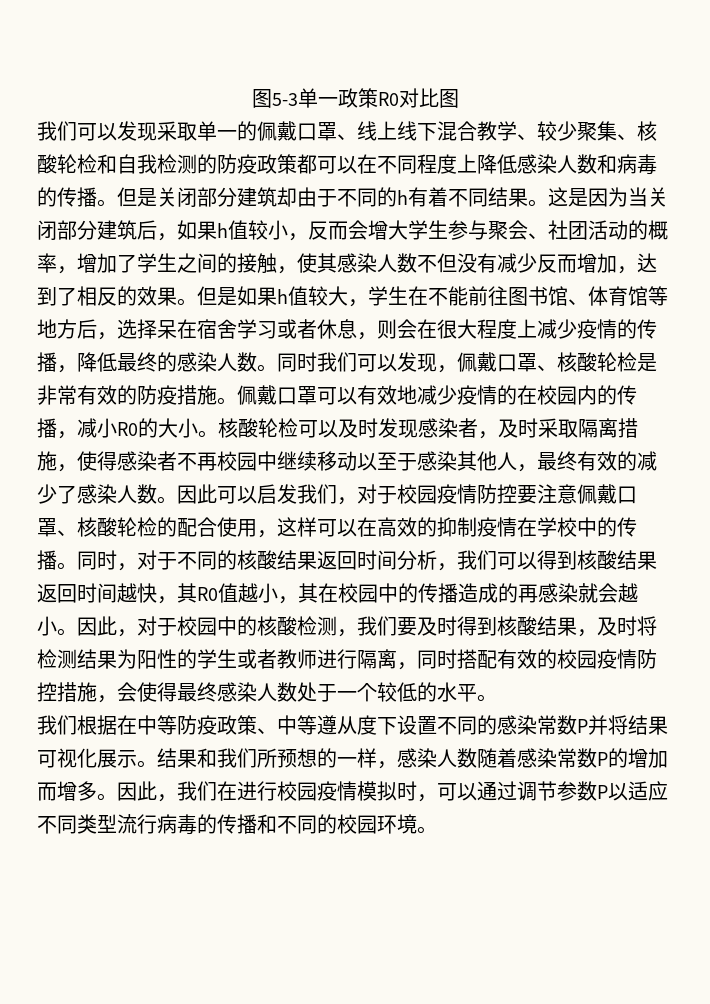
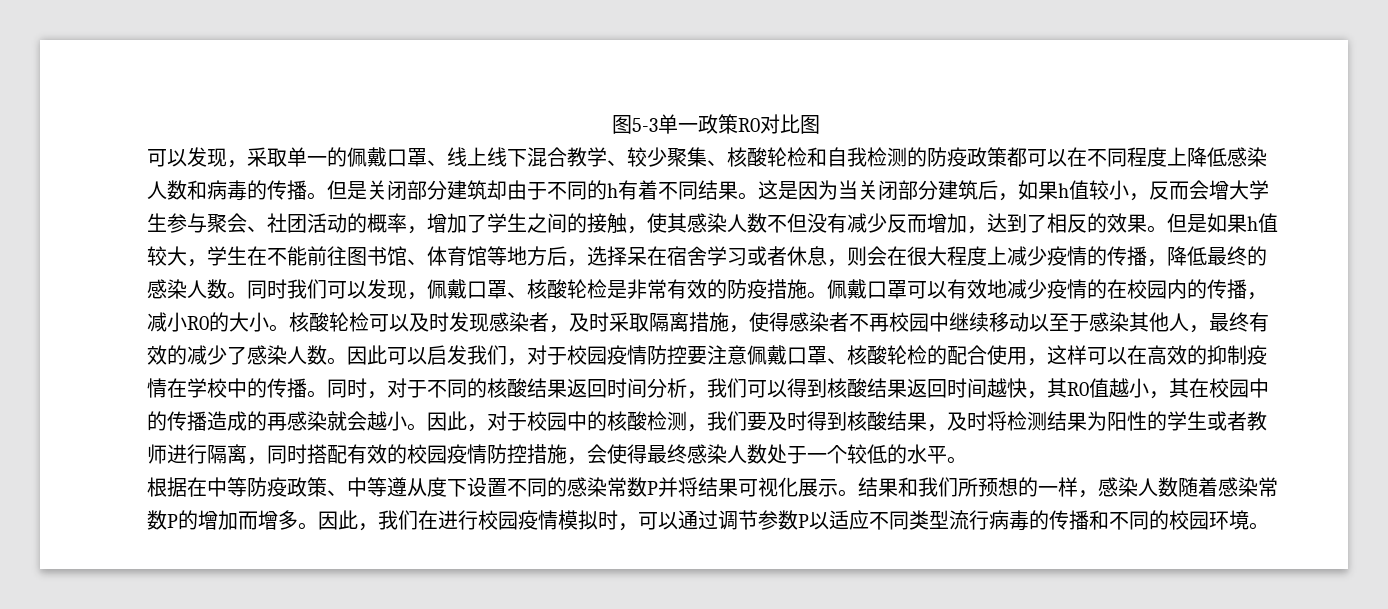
- 我们可以发现采取单一的佩戴口罩、线上线下混合教学、较少聚集、核酸轮检和自我检测的防疫政策都可以在不同程度上降低感染人数和病毒的传播。
+ 可以发现，采取单一的佩戴口罩、线上线下混合教学、较少聚集、核酸轮检和自我检测的防疫政策都可以在不同程度上降低感染人数和病毒的传播。
- 我们根据在中等防疫政策、中等遵从度下设置不同的感染常数P并将结果可视化展示。
+ 根据在中等防疫政策、中等遵从度下设置不同的感染常数P并将结果可视化展示。

